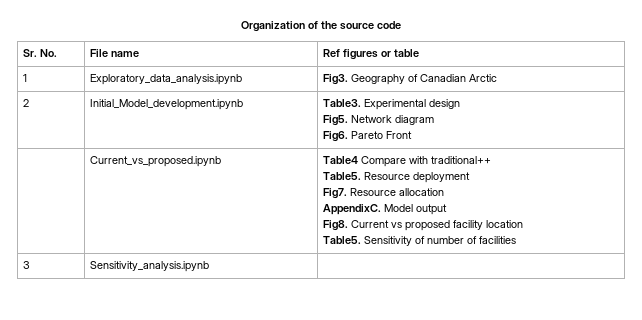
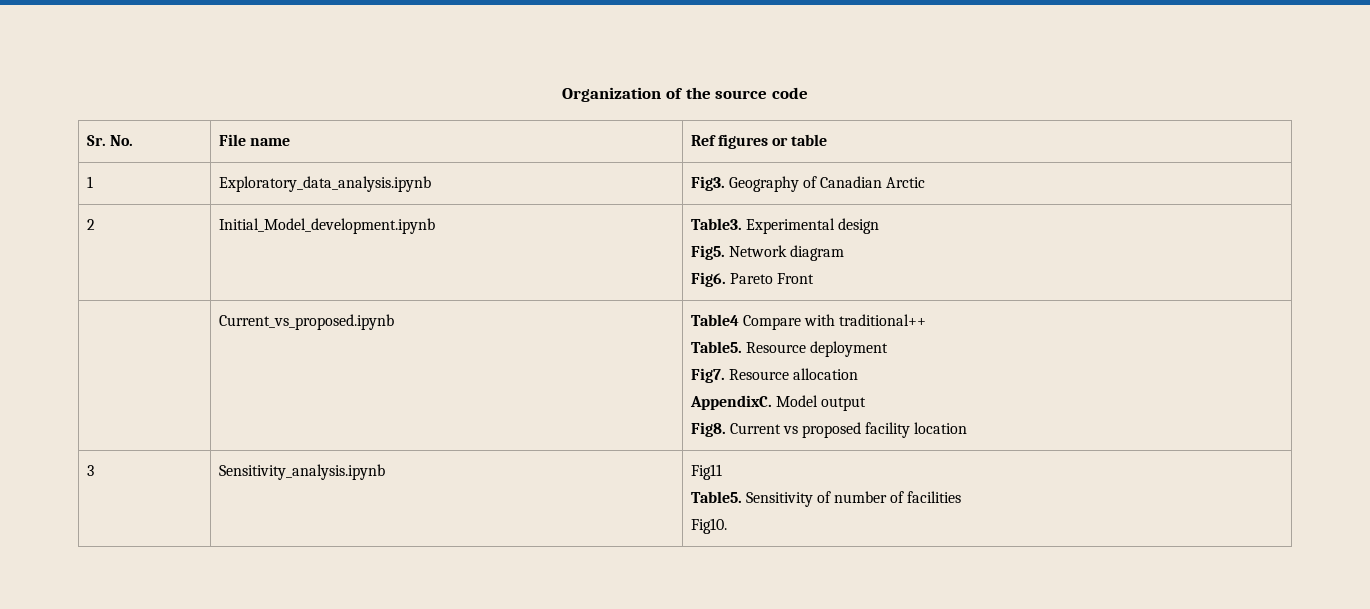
  | Current_vs_proposed.ipynb | Table4 Compare with traditional++
  Table5. Resource deployment
  Fig7. Resource allocation
  AppendixC. Model output
  Fig8. Current vs proposed facility location
+ 3 | Sensitivity_analysis.ipynb | Fig11
  Table5. Sensitivity of number of facilities
- 3 | Sensitivity_analysis.ipynb |
+ Fig10.

